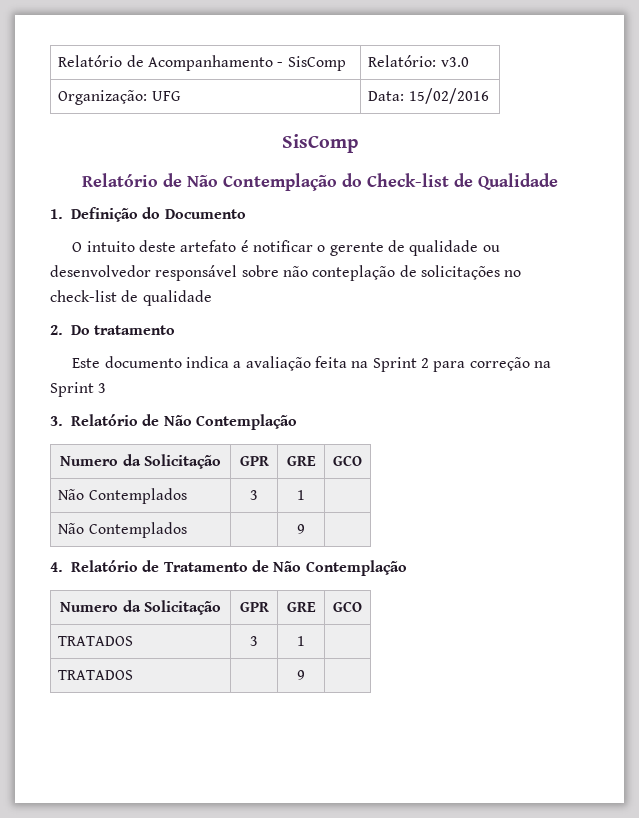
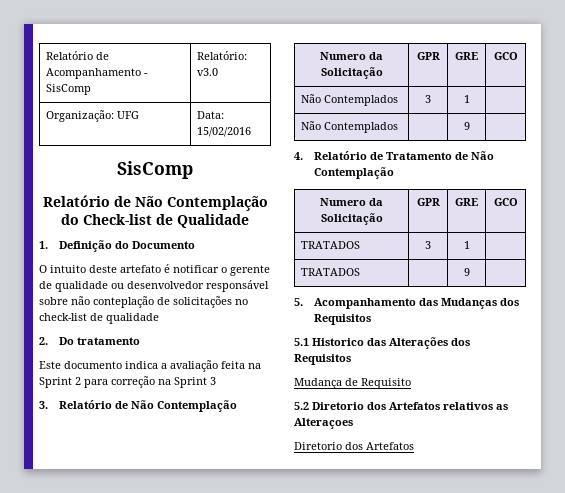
+ 5. Acompanhamento das Mudanças dos Requisitos
+ 5.1 Historico das Alterações dos Requisitos
+ Mudança de Requisito
+ 5.2 Diretorio dos Artefatos relativos as Alteraçoes
+ Diretorio dos Artefatos

